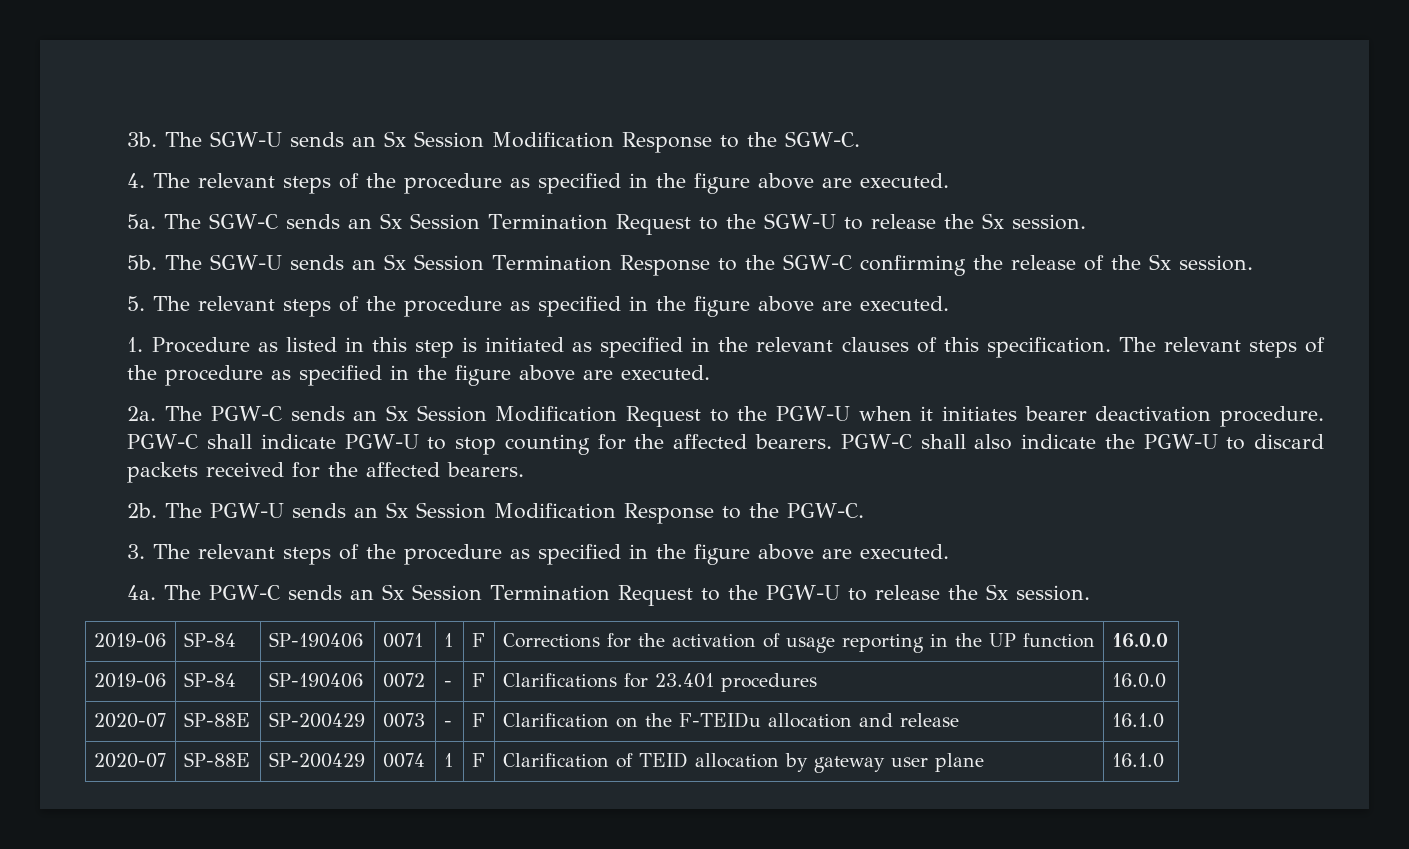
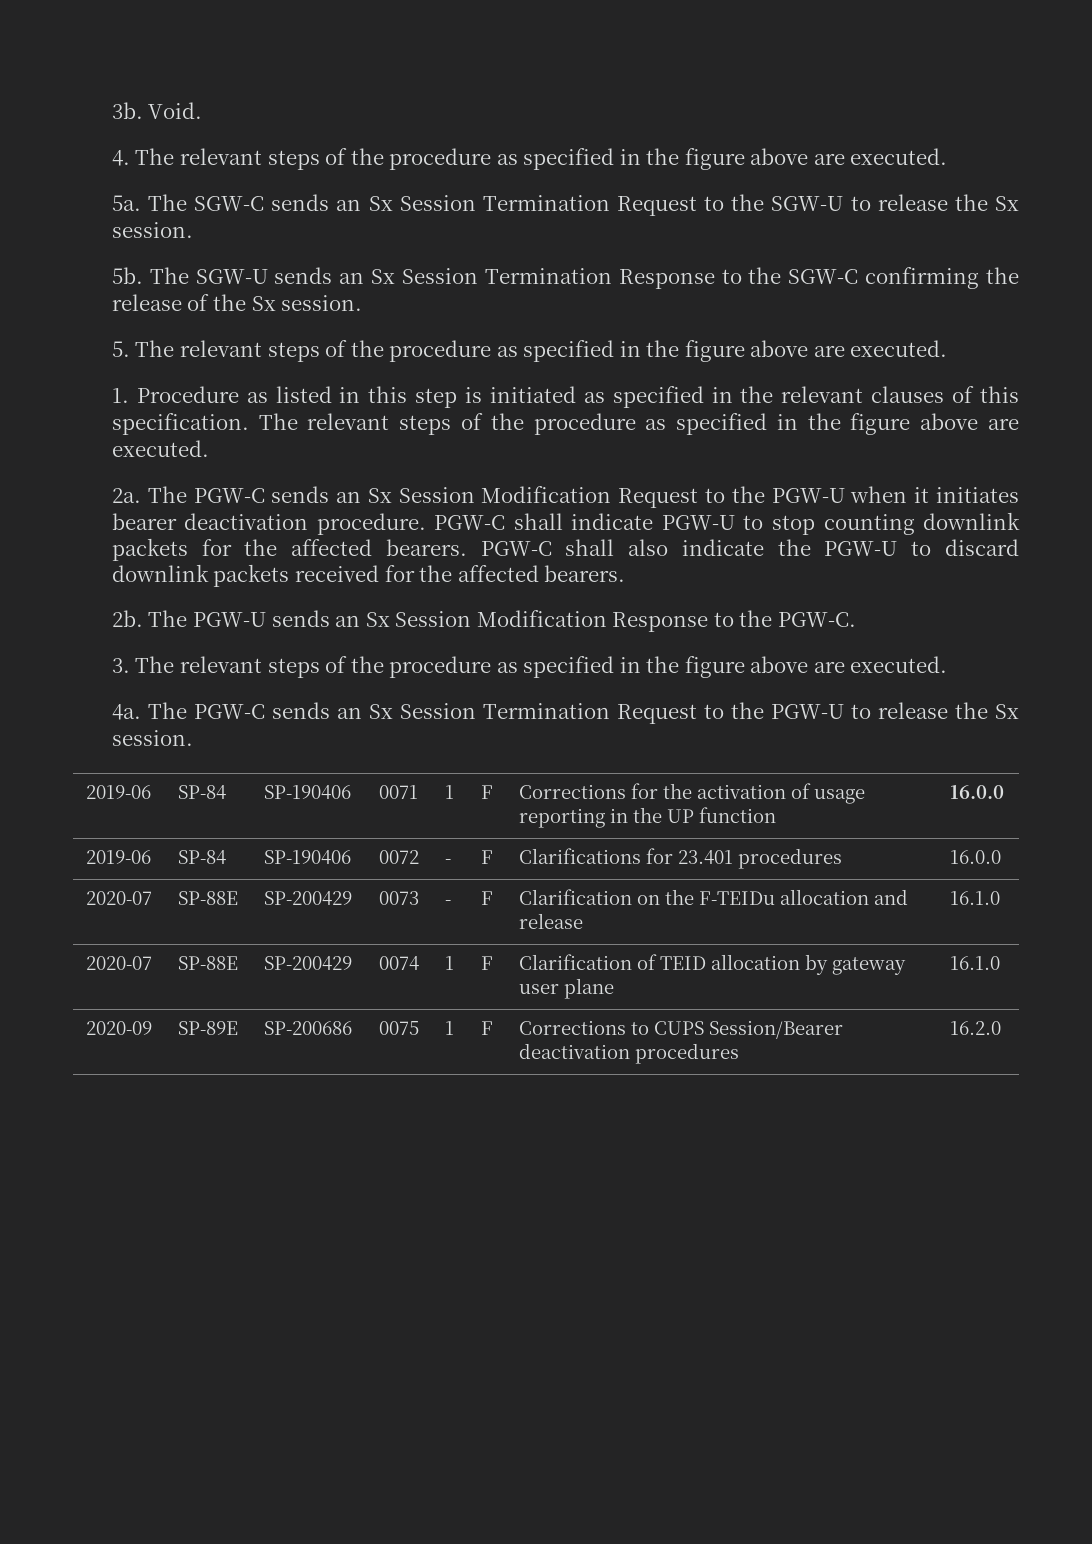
- The SGW-U sends an Sx Session Modification Response to the SGW-C.
+ Void.
- PGW-C shall indicate PGW-U to stop counting for the affected bearers.
+ PGW-C shall indicate PGW-U to stop counting downlink packets for the affected bearers.
- PGW-C shall also indicate the PGW-U to discard packets received for the affected bearers.
+ PGW-C shall also indicate the PGW-U to discard downlink packets received for the affected bearers.
+ 2020-09 | SP-89E | SP-200686 | 0075 | 1 | F | Corrections to CUPS Session/Bearer deactivation procedures | 16.2.0

